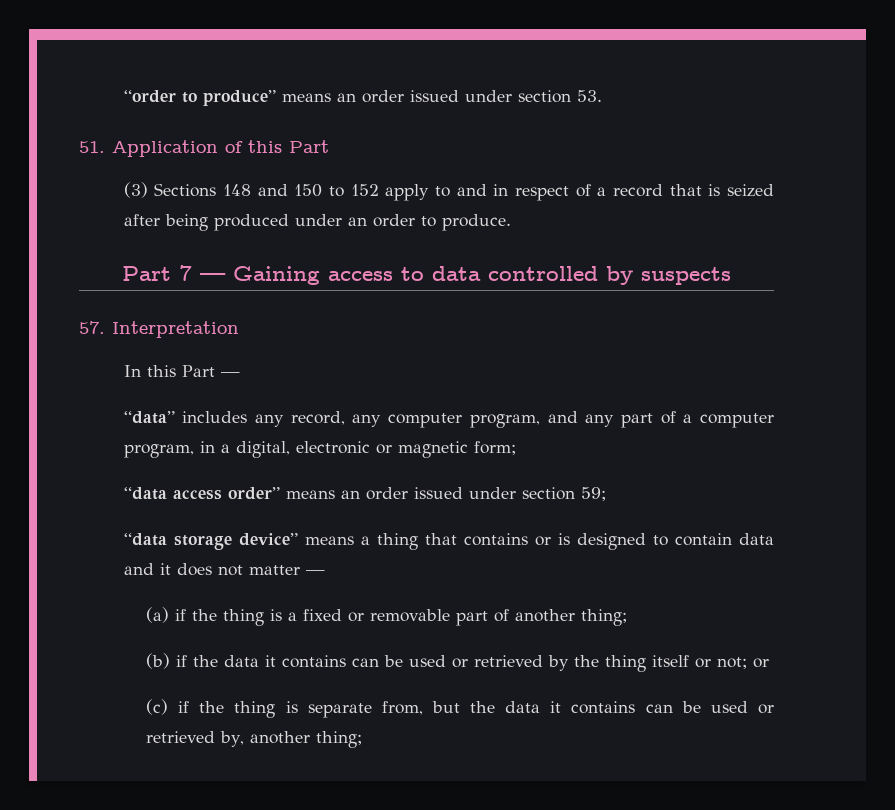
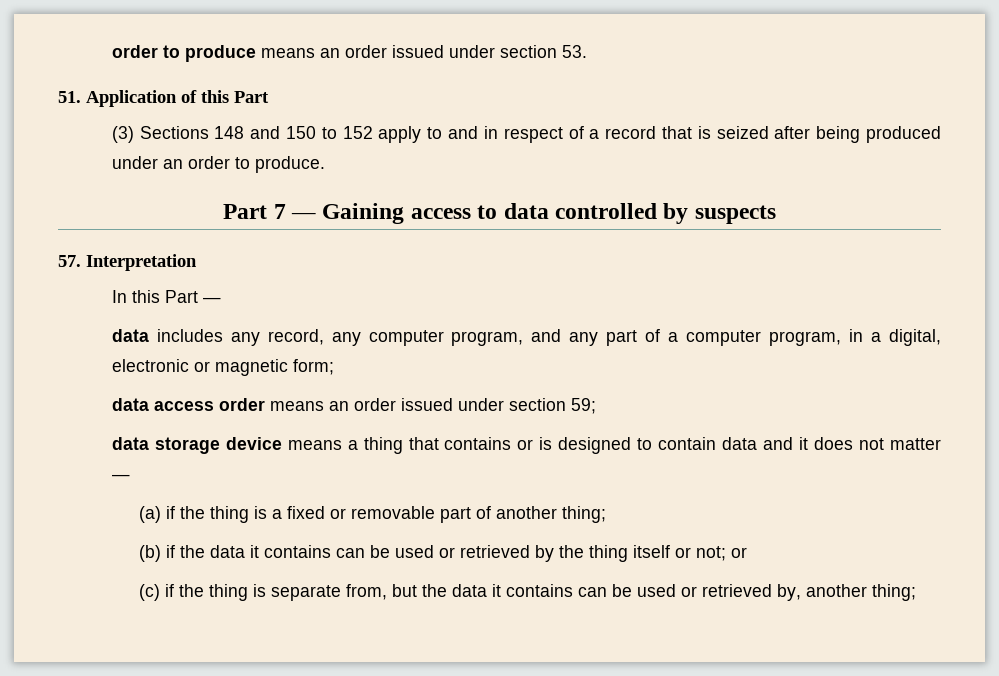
- “order to produce” means an order issued under section 53.
+ order to produce means an order issued under section 53.
- “data” includes any record, any computer program, and any part of a computer program, in a digital, electronic or magnetic form;
+ data includes any record, any computer program, and any part of a computer program, in a digital, electronic or magnetic form;
- “data access order” means an order issued under section 59;
+ data access order means an order issued under section 59;
- “data storage device” means a thing that contains or is designed to contain data and it does not matter —
+ data storage device means a thing that contains or is designed to contain data and it does not matter —

